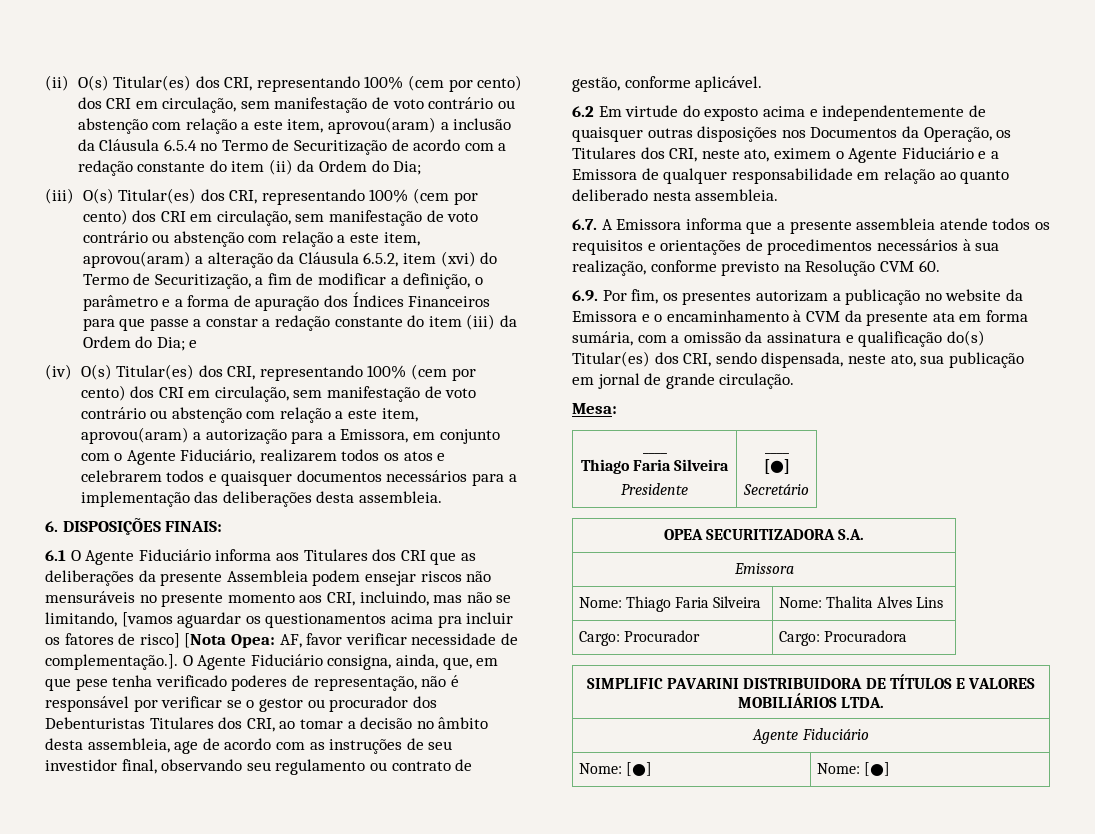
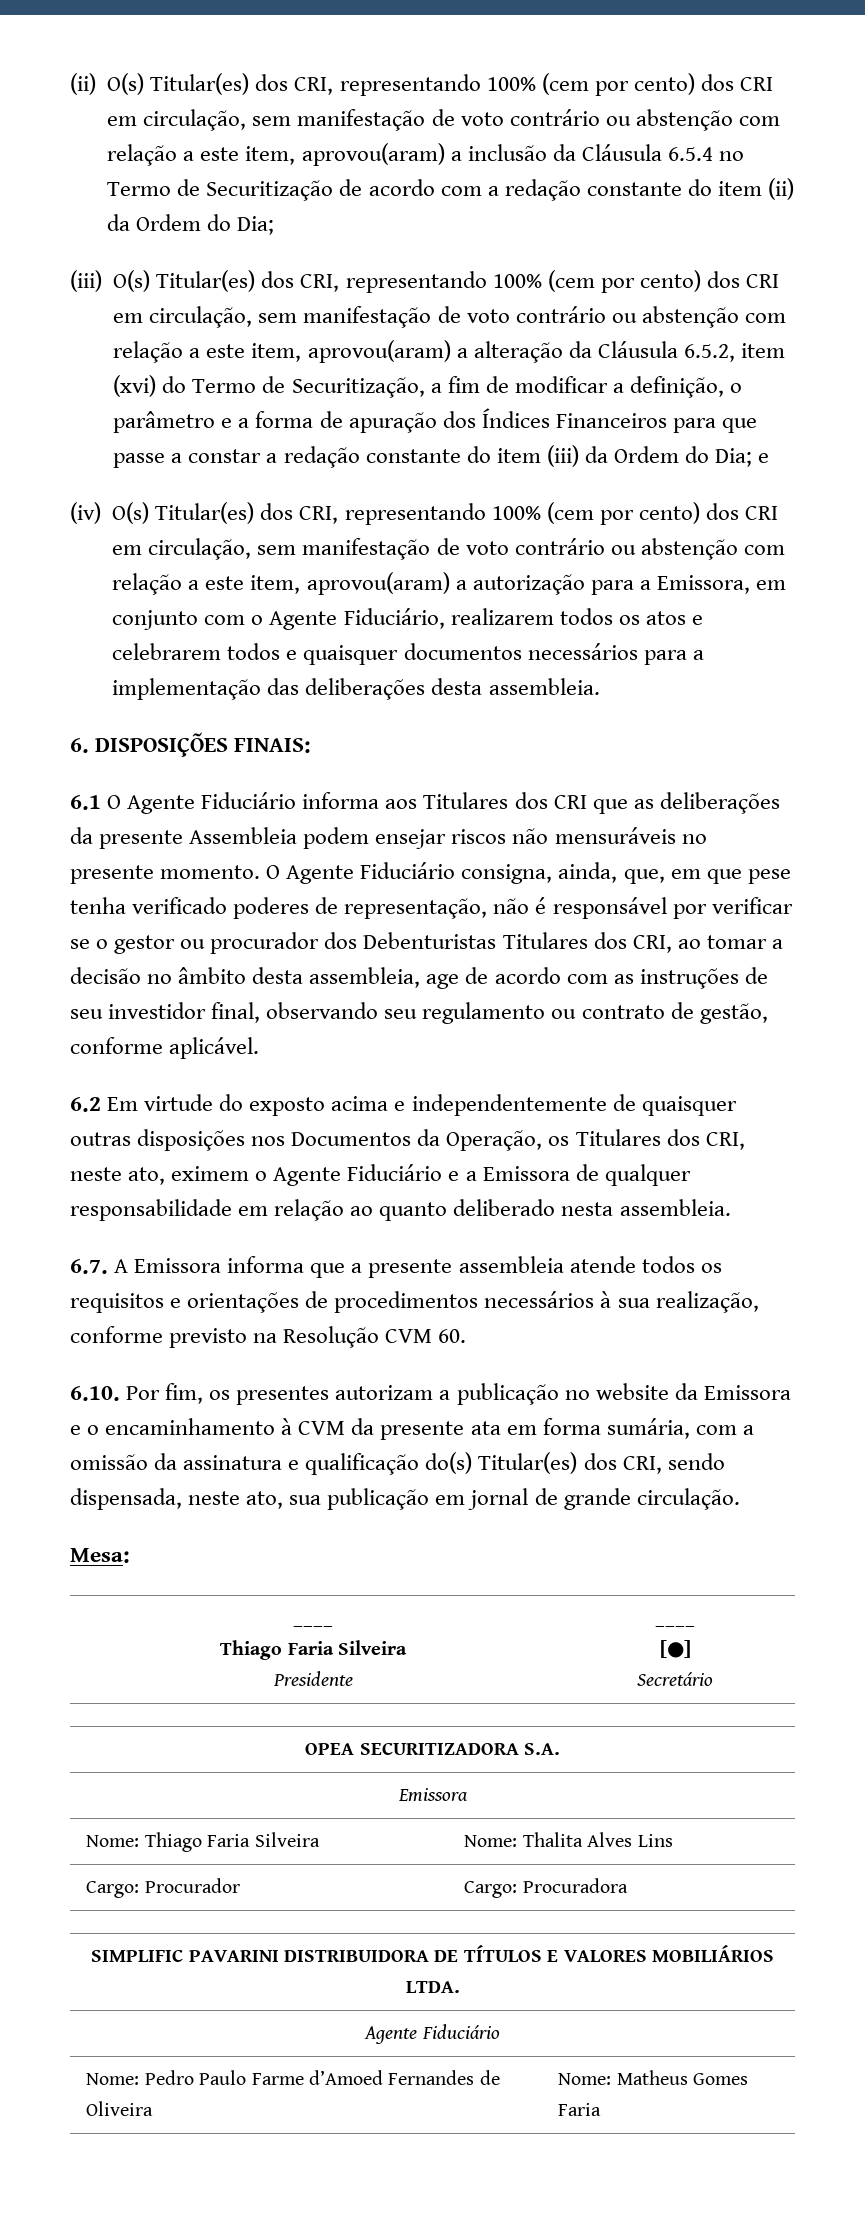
- 6.1 O Agente Fiduciário informa aos Titulares dos CRI que as deliberações da presente Assembleia podem ensejar riscos não mensuráveis no presente momento aos CRI, incluindo, mas não se limitando, [vamos aguardar os questionamentos acima pra incluir os fatores de risco] [Nota Opea: AF, favor verificar necessidade de complementação.]. O Agente Fiduciário consigna, ainda, que, em que pese tenha verificado poderes de representação, não é responsável por verificar se o gestor ou procurador dos Debenturistas Titulares dos CRI, ao tomar a decisão no âmbito desta assembleia, age de acordo com as instruções de seu investidor final, observando seu regulamento ou contrato de gestão, conforme aplicável.
+ 6.1 O Agente Fiduciário informa aos Titulares dos CRI que as deliberações da presente Assembleia podem ensejar riscos não mensuráveis no presente momento. O Agente Fiduciário consigna, ainda, que, em que pese tenha verificado poderes de representação, não é responsável por verificar se o gestor ou procurador dos Debenturistas Titulares dos CRI, ao tomar a decisão no âmbito desta assembleia, age de acordo com as instruções de seu investidor final, observando seu regulamento ou contrato de gestão, conforme aplicável.
- 6.9. Por fim, os presentes autorizam a publicação no website da Emissora e o encaminhamento à CVM da presente ata em forma sumária, com a omissão da assinatura e qualificação do(s) Titular(es) dos CRI, sendo dispensada, neste ato, sua publicação em jornal de grande circulação.
+ 6.10. Por fim, os presentes autorizam a publicação no website da Emissora e o encaminhamento à CVM da presente ata em forma sumária, com a omissão da assinatura e qualificação do(s) Titular(es) dos CRI, sendo dispensada, neste ato, sua publicação em jornal de grande circulação.
- Nome: [●] | Nome: [●]
+ Nome: Pedro Paulo Farme d’Amoed Fernandes de Oliveira | Nome: Matheus Gomes Faria

